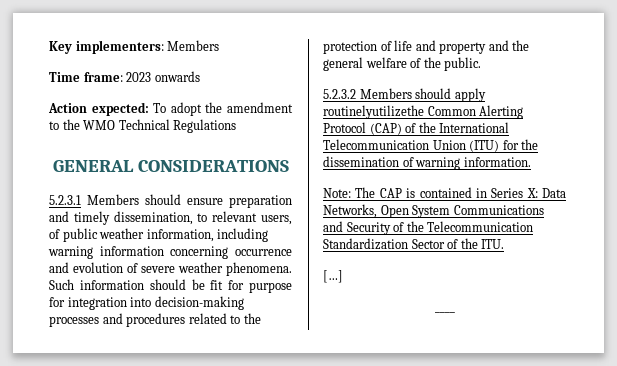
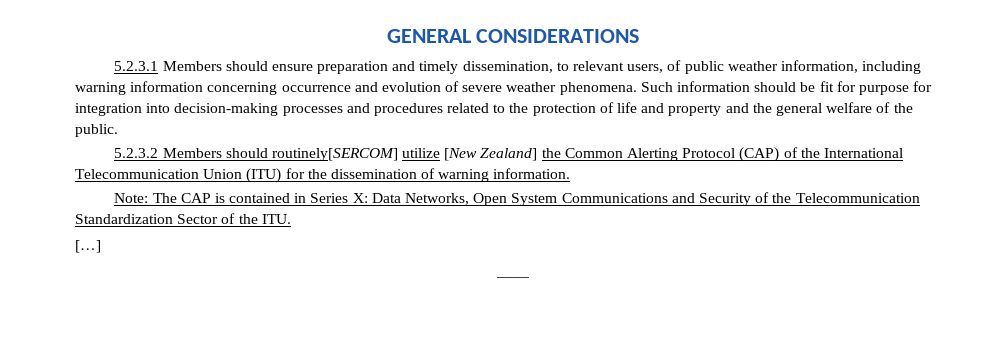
- Key implementers: Members
- Time frame: 2023 onwards
- Action expected: To adopt the amendment to the WMO Technical Regulations
- 5.2.3.2 Members should apply routinelyutilizethe Common Alerting Protocol (CAP) of the International Telecommunication Union (ITU) for the dissemination of warning information.
+ 5.2.3.2 Members should routinely[SERCOM] utilize [New Zealand] the Common Alerting Protocol (CAP) of the International Telecommunication Union (ITU) for the dissemination of warning information.

